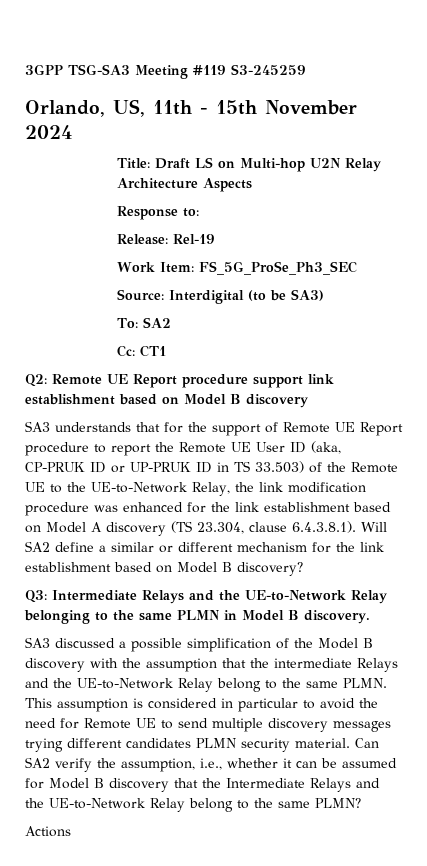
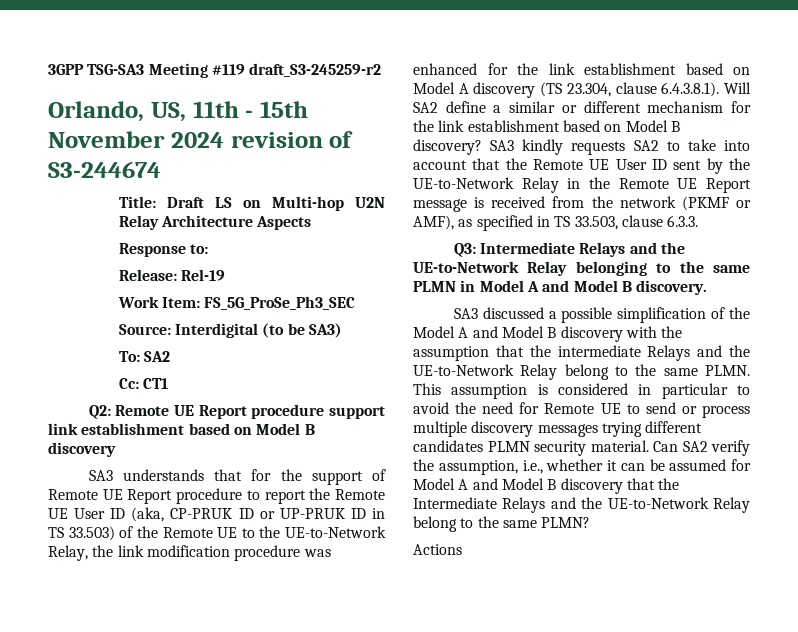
- 3GPP TSG-SA3 Meeting #119 S3-245259
+ 3GPP TSG-SA3 Meeting #119 draft_S3-245259-r2
- Orlando, US, 11th - 15th November 2024
+ Orlando, US, 11th - 15th November 2024 revision of S3-244674
+ SA3 kindly requests SA2 to take into account that the Remote UE User ID sent by the UE-to-Network Relay in the Remote UE Report message is received from the network (PKMF or AMF), as specified in TS 33.503, clause 6.3.3.
- Q3: Intermediate Relays and the UE-to-Network Relay belonging to the same PLMN in Model B discovery.
+ Q3: Intermediate Relays and the UE-to-Network Relay belonging to the same PLMN in Model A and Model B discovery.
- SA3 discussed a possible simplification of the Model B discovery with the assumption that the intermediate Relays and the UE-to-Network Relay belong to the same PLMN.
+ SA3 discussed a possible simplification of the Model A and Model B discovery with the assumption that the intermediate Relays and the UE-to-Network Relay belong to the same PLMN.
- This assumption is considered in particular to avoid the need for Remote UE to send multiple discovery messages trying different candidates PLMN security material.
+ This assumption is considered in particular to avoid the need for Remote UE to send or process multiple discovery messages trying different candidates PLMN security material.
- Can SA2 verify the assumption, i.e., whether it can be assumed for Model B discovery that the Intermediate Relays and the UE-to-Network Relay belong to the same PLMN?
+ Can SA2 verify the assumption, i.e., whether it can be assumed for Model A and Model B discovery that the Intermediate Relays and the UE-to-Network Relay belong to the same PLMN?

